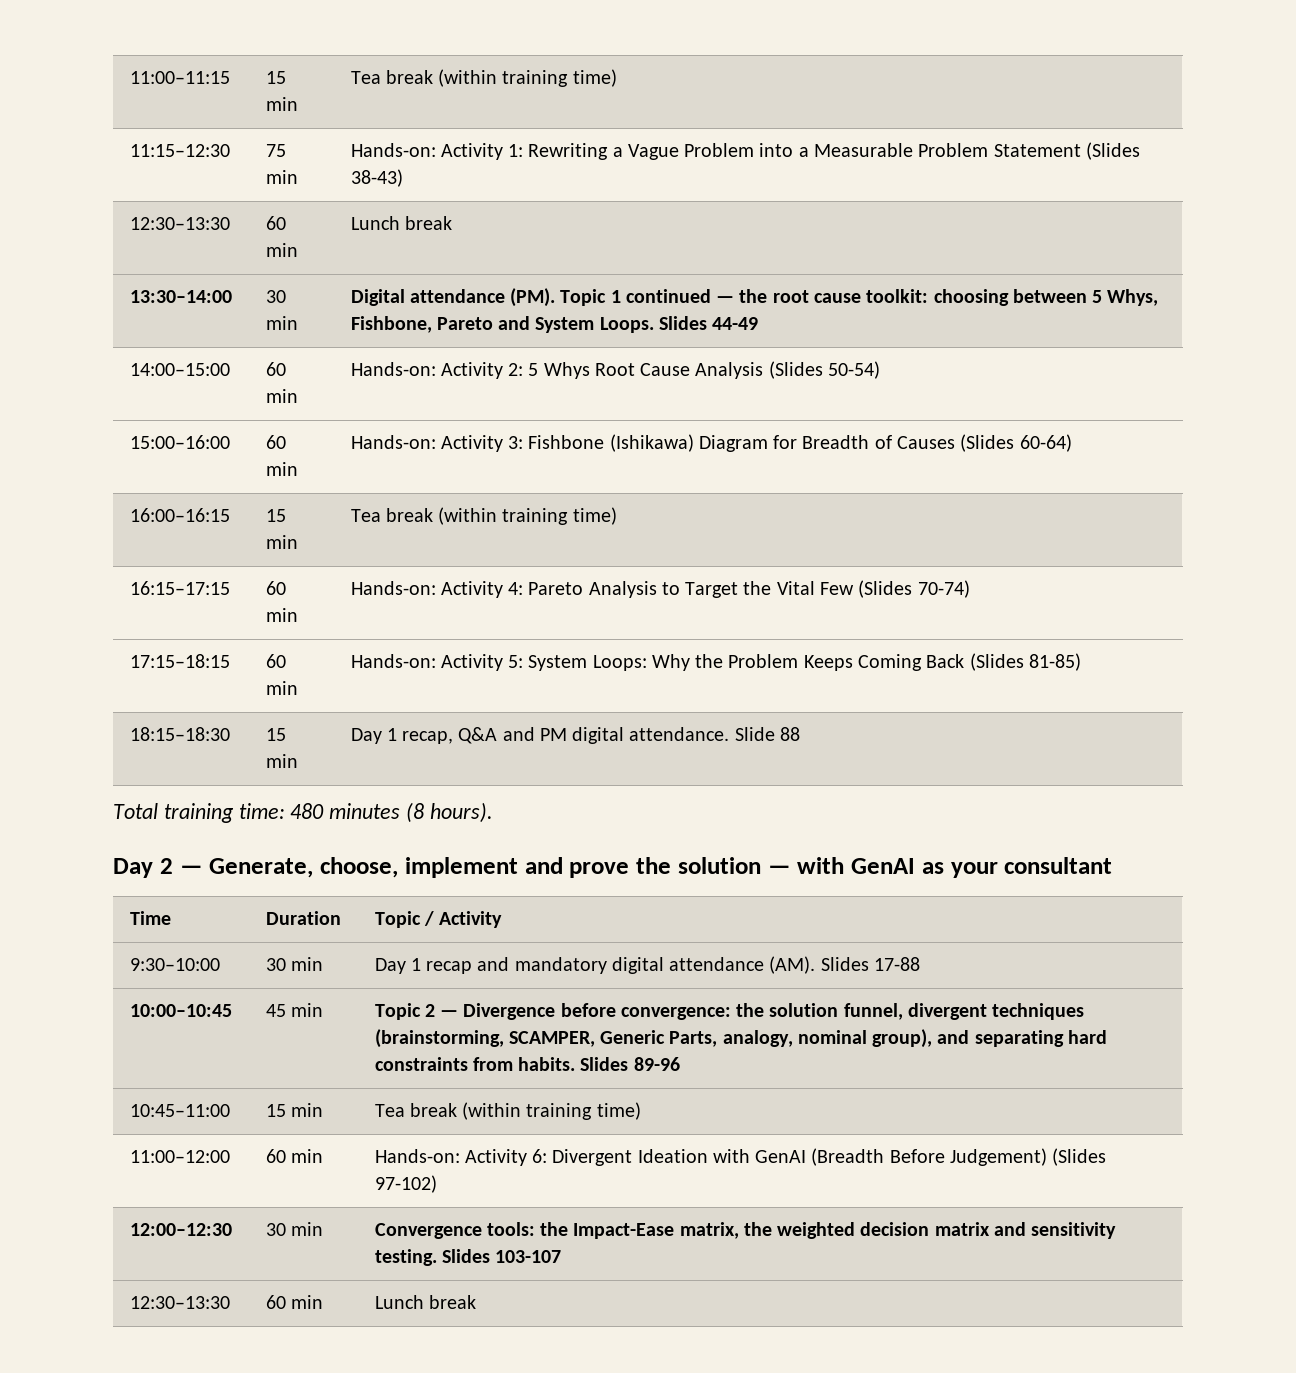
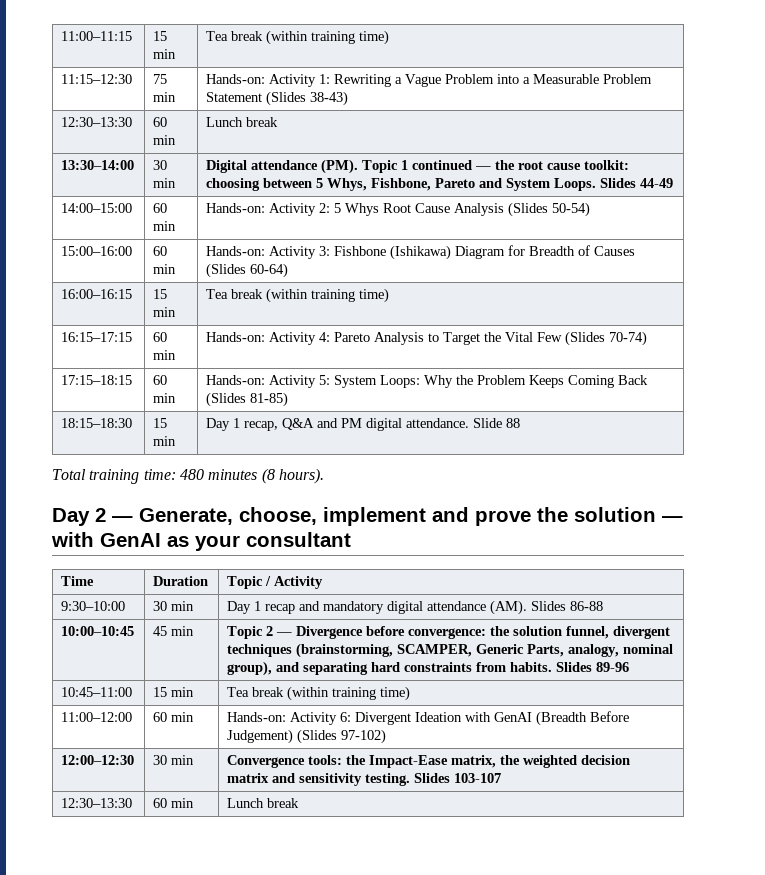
- 9:30–10:00 | 30 min | Day 1 recap and mandatory digital attendance (AM). Slides 17-88
+ 9:30–10:00 | 30 min | Day 1 recap and mandatory digital attendance (AM). Slides 86-88

